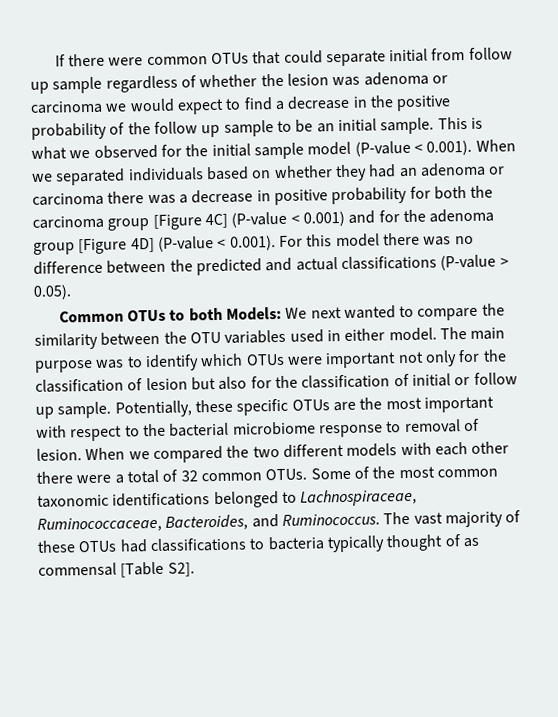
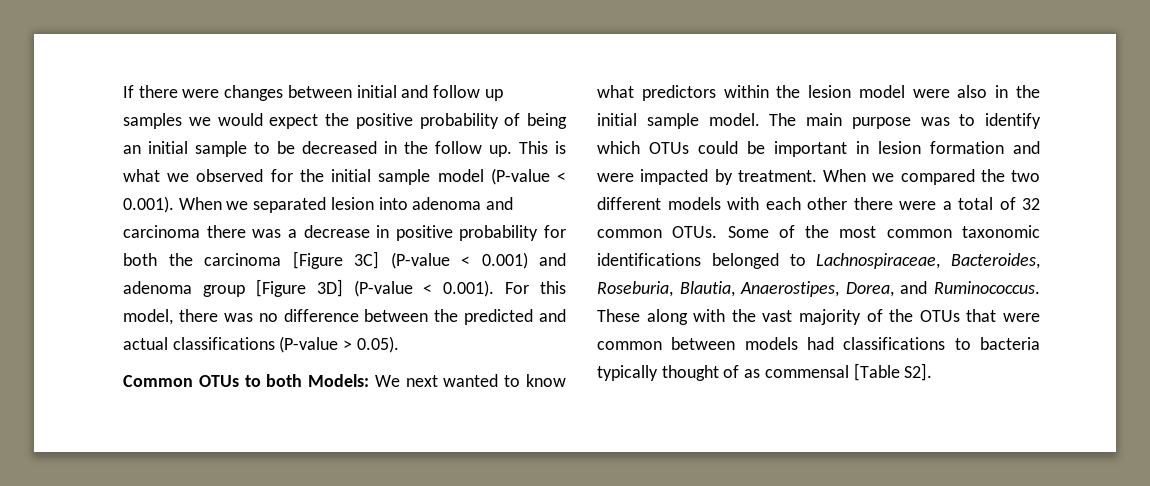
- If there were common OTUs that could separate initial from follow up sample regardless of whether the lesion was adenoma or carcinoma we would expect to find a decrease in the positive probability of the follow up sample to be an initial sample.
+ If there were changes between initial and follow up samples we would expect the positive probability of being an initial sample to be decreased in the follow up.
- This is what we observed for the initial sample model (P-value < 0.001). When we separated individuals based on whether they had an adenoma or carcinoma there was a decrease in positive probability for both the carcinoma group [Figure 4C] (P-value < 0.001) and for the adenoma group [Figure 4D] (P-value < 0.001). For this model there was no difference between the predicted and actual classifications (P-value > 0.05).
+ This is what we observed for the initial sample model (P-value < 0.001). When we separated lesion into adenoma and carcinoma there was a decrease in positive probability for both the carcinoma [Figure 3C] (P-value < 0.001) and adenoma group [Figure 3D] (P-value < 0.001). For this model, there was no difference between the predicted and actual classifications (P-value > 0.05).
- Common OTUs to both Models: We next wanted to compare the similarity between the OTU variables used in either model.
+ Common OTUs to both Models: We next wanted to know what predictors within the lesion model were also in the initial sample model.
- The main purpose was to identify which OTUs were important not only for the classification of lesion but also for the classification of initial or follow up sample. Potentially, these specific OTUs are the most important with respect to the bacterial microbiome response to removal of lesion.
+ The main purpose was to identify which OTUs could be important in lesion formation and were impacted by treatment.
- Some of the most common taxonomic identifications belonged to Lachnospiraceae, Ruminococcaceae, Bacteroides, and Ruminococcus. The vast majority of these OTUs had classifications to bacteria typically thought of as commensal [Table S2].
+ Some of the most common taxonomic identifications belonged to Lachnospiraceae, Bacteroides, Roseburia, Blautia, Anaerostipes, Dorea, and Ruminococcus. These along with the vast majority of the OTUs that were common between models had classifications to bacteria typically thought of as commensal [Table S2].

